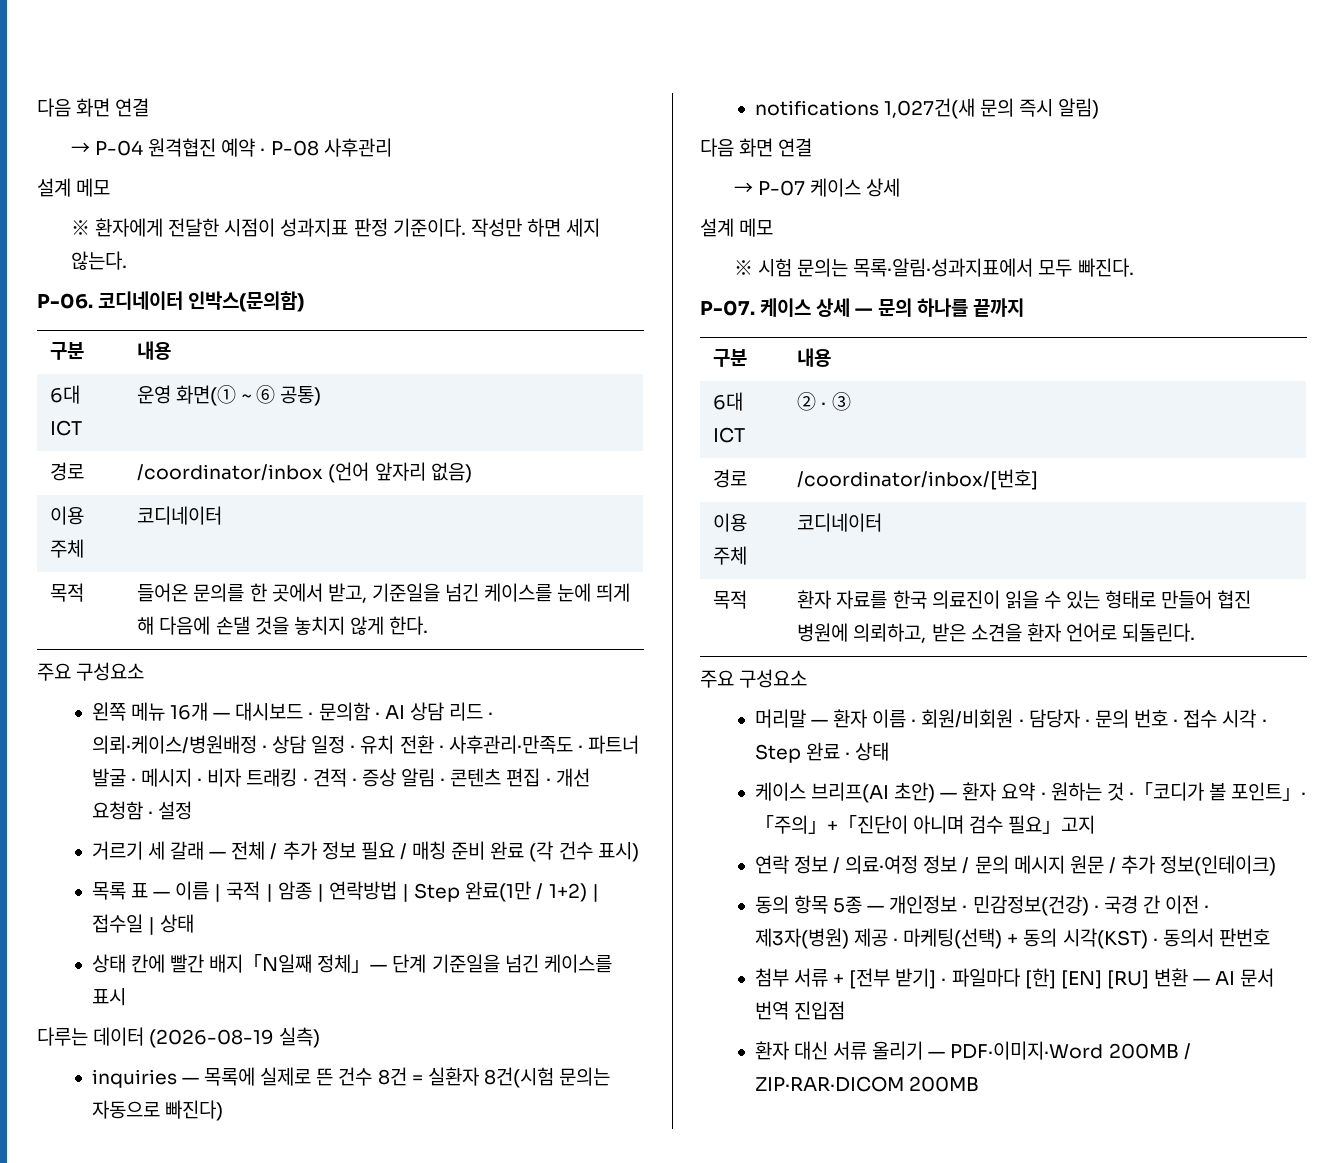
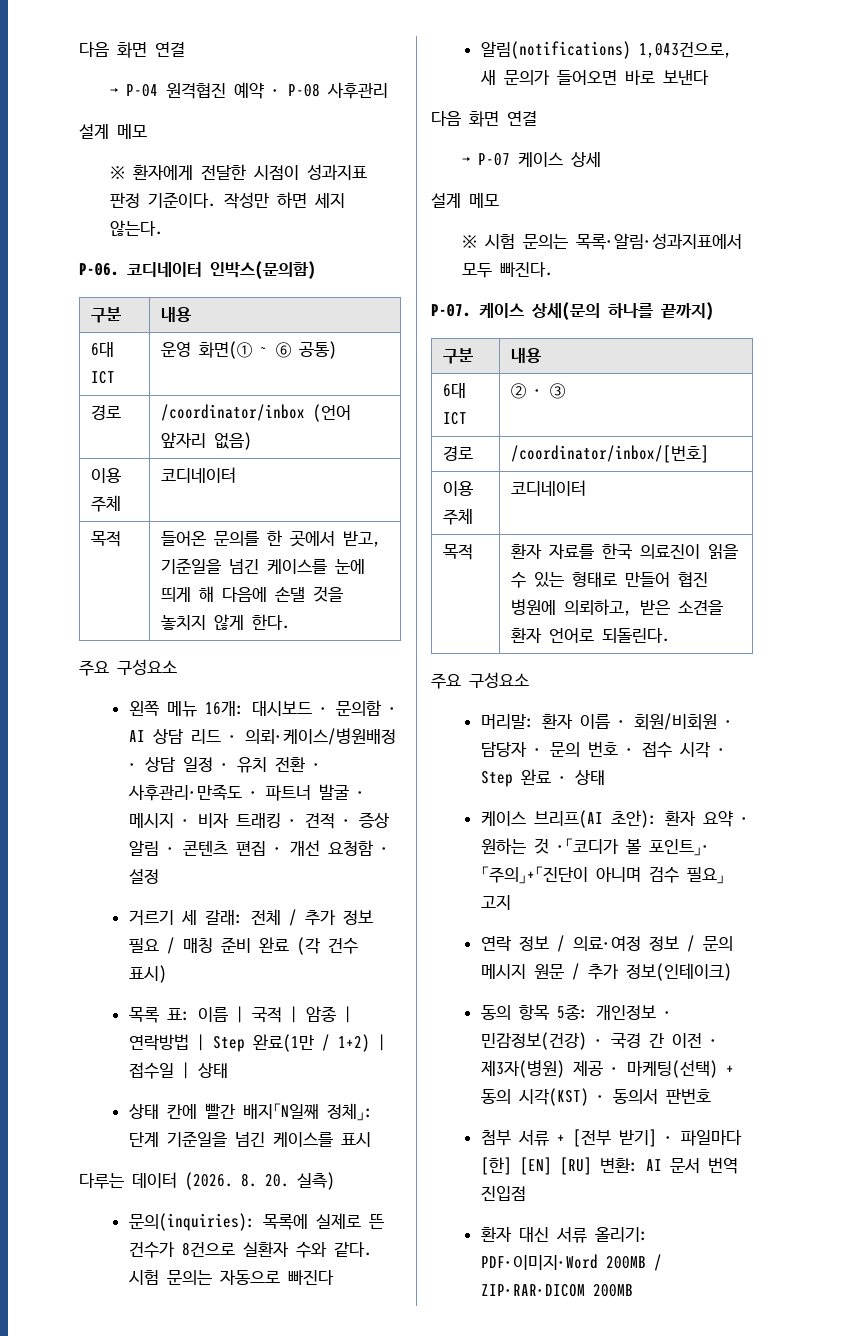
- 왼쪽 메뉴 16개 — 대시보드 · 문의함 · AI 상담 리드 · 의뢰·케이스/병원배정 · 상담 일정 · 유치 전환 · 사후관리·만족도 · 파트너 발굴 · 메시지 · 비자 트래킹 · 견적 · 증상 알림 · 콘텐츠 편집 · 개선 요청함 · 설정
+ 왼쪽 메뉴 16개: 대시보드 · 문의함 · AI 상담 리드 · 의뢰·케이스/병원배정 · 상담 일정 · 유치 전환 · 사후관리·만족도 · 파트너 발굴 · 메시지 · 비자 트래킹 · 견적 · 증상 알림 · 콘텐츠 편집 · 개선 요청함 · 설정
- 거르기 세 갈래 — 전체 / 추가 정보 필요 / 매칭 준비 완료 (각 건수 표시)
+ 거르기 세 갈래: 전체 / 추가 정보 필요 / 매칭 준비 완료 (각 건수 표시)
- 목록 표 — 이름 | 국적 | 암종 | 연락방법 | Step 완료(1만 / 1+2) | 접수일 | 상태
+ 목록 표: 이름 | 국적 | 암종 | 연락방법 | Step 완료(1만 / 1+2) | 접수일 | 상태
- 상태 칸에 빨간 배지「N일째 정체」— 단계 기준일을 넘긴 케이스를 표시
+ 상태 칸에 빨간 배지「N일째 정체」: 단계 기준일을 넘긴 케이스를 표시
- 다루는 데이터 (2026-08-19 실측)
+ 다루는 데이터 (2026. 8. 20. 실측)
- inquiries — 목록에 실제로 뜬 건수 8건 = 실환자 8건(시험 문의는 자동으로 빠진다)
- notifications 1,027건(새 문의 즉시 알림)
+ 문의(inquiries): 목록에 실제로 뜬 건수가 8건으로 실환자 수와 같다. 시험 문의는 자동으로 빠진다
+ 알림(notifications) 1,043건으로, 새 문의가 들어오면 바로 보낸다
- 케이스 상세 — 문의 하나를 끝까지
+ 케이스 상세(문의 하나를 끝까지)
- 머리말 — 환자 이름 · 회원/비회원 · 담당자 · 문의 번호 · 접수 시각 · Step 완료 · 상태
+ 머리말: 환자 이름 · 회원/비회원 · 담당자 · 문의 번호 · 접수 시각 · Step 완료 · 상태
- 케이스 브리프(AI 초안) — 환자 요약 · 원하는 것 ·「코디가 볼 포인트」·「주의」+「진단이 아니며 검수 필요」고지
+ 케이스 브리프(AI 초안): 환자 요약 · 원하는 것 ·「코디가 볼 포인트」·「주의」+「진단이 아니며 검수 필요」고지
- 동의 항목 5종 — 개인정보 · 민감정보(건강) · 국경 간 이전 · 제3자(병원) 제공 · 마케팅(선택) + 동의 시각(KST) · 동의서 판번호
+ 동의 항목 5종: 개인정보 · 민감정보(건강) · 국경 간 이전 · 제3자(병원) 제공 · 마케팅(선택) + 동의 시각(KST) · 동의서 판번호
- 첨부 서류 + [전부 받기] · 파일마다 [한] [EN] [RU] 변환 — AI 문서 번역 진입점
+ 첨부 서류 + [전부 받기] · 파일마다 [한] [EN] [RU] 변환: AI 문서 번역 진입점
- 환자 대신 서류 올리기 — PDF·이미지·Word 200MB / ZIP·RAR·DICOM 200MB
+ 환자 대신 서류 올리기: PDF·이미지·Word 200MB / ZIP·RAR·DICOM 200MB

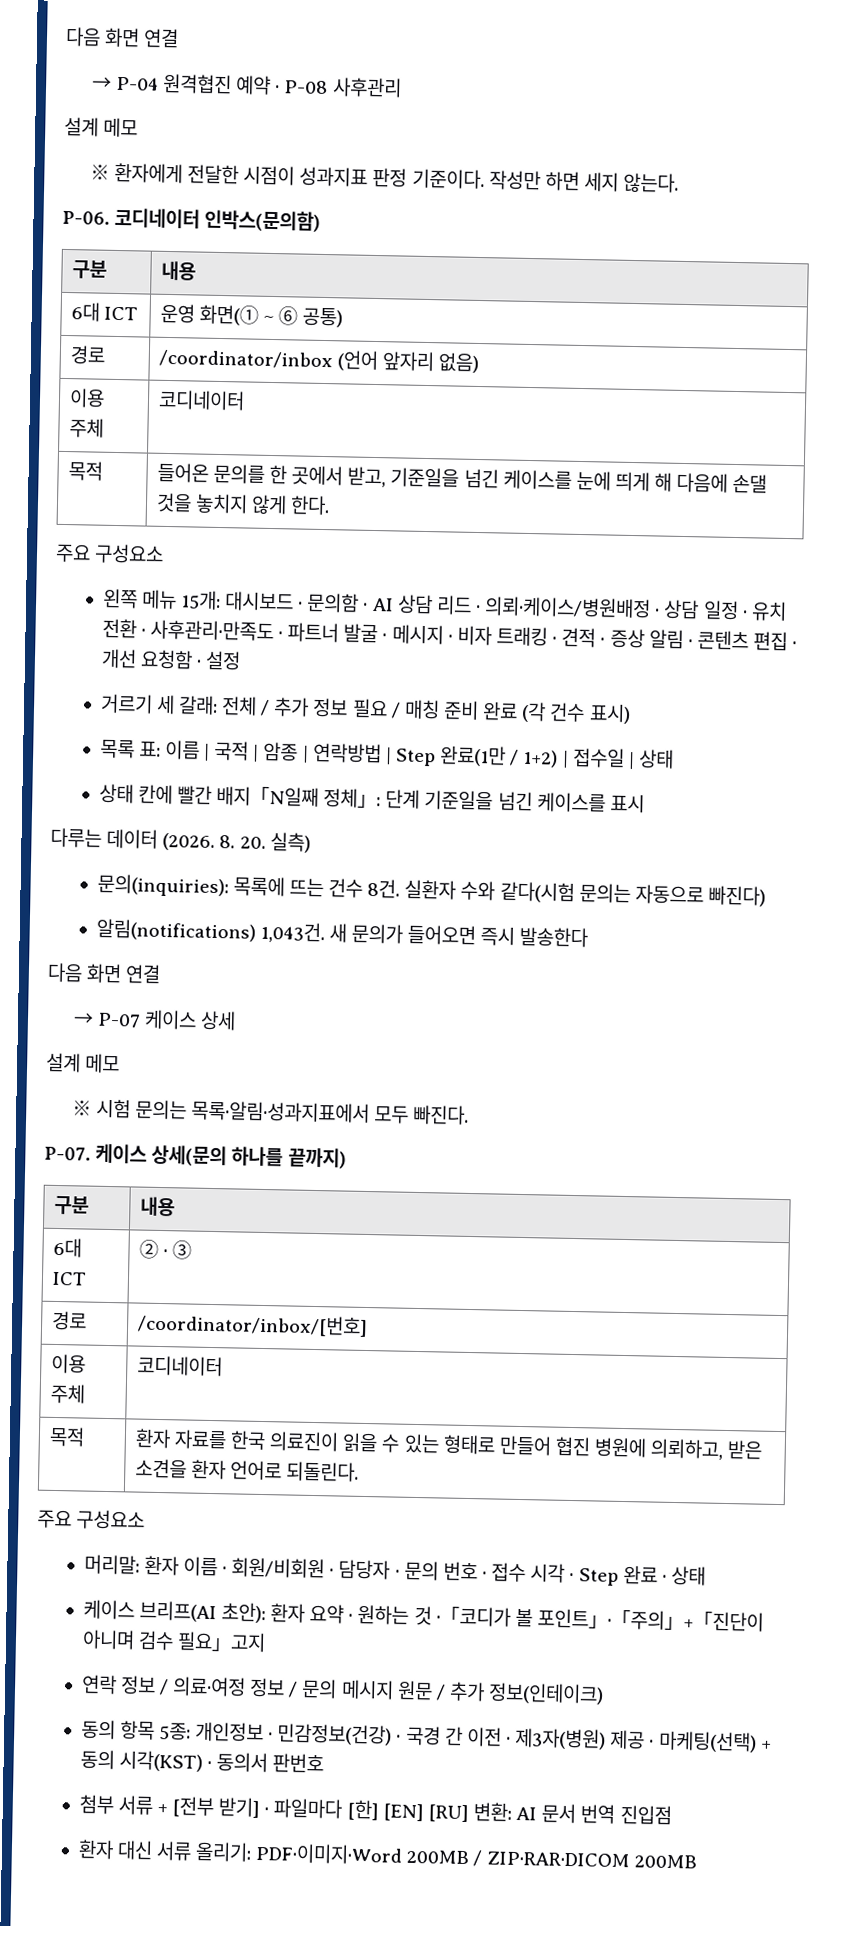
- 왼쪽 메뉴 16개: 대시보드 · 문의함 · AI 상담 리드 · 의뢰·케이스/병원배정 · 상담 일정 · 유치 전환 · 사후관리·만족도 · 파트너 발굴 · 메시지 · 비자 트래킹 · 견적 · 증상 알림 · 콘텐츠 편집 · 개선 요청함 · 설정
+ 왼쪽 메뉴 15개: 대시보드 · 문의함 · AI 상담 리드 · 의뢰·케이스/병원배정 · 상담 일정 · 유치 전환 · 사후관리·만족도 · 파트너 발굴 · 메시지 · 비자 트래킹 · 견적 · 증상 알림 · 콘텐츠 편집 · 개선 요청함 · 설정
- 문의(inquiries): 목록에 실제로 뜬 건수가 8건으로 실환자 수와 같다. 시험 문의는 자동으로 빠진다
+ 문의(inquiries): 목록에 뜨는 건수 8건. 실환자 수와 같다(시험 문의는 자동으로 빠진다)
- 알림(notifications) 1,043건으로, 새 문의가 들어오면 바로 보낸다
+ 알림(notifications) 1,043건. 새 문의가 들어오면 즉시 발송한다

